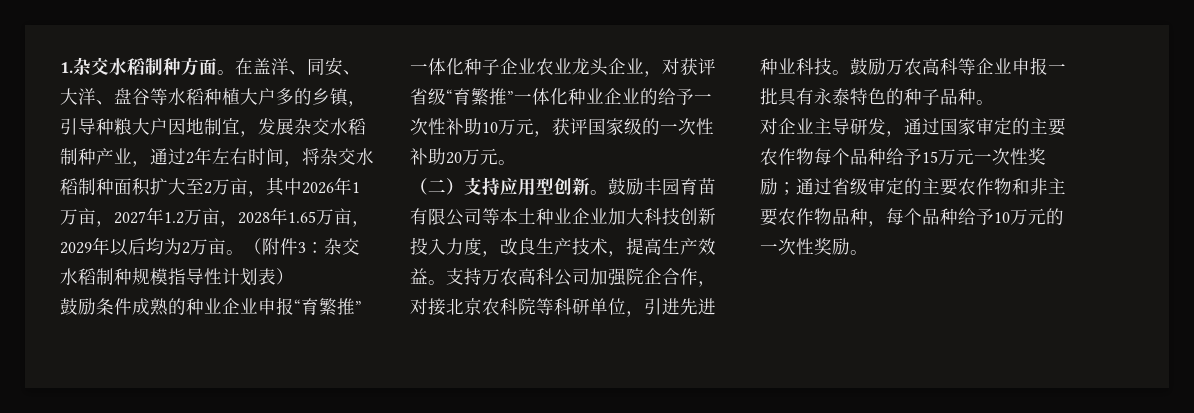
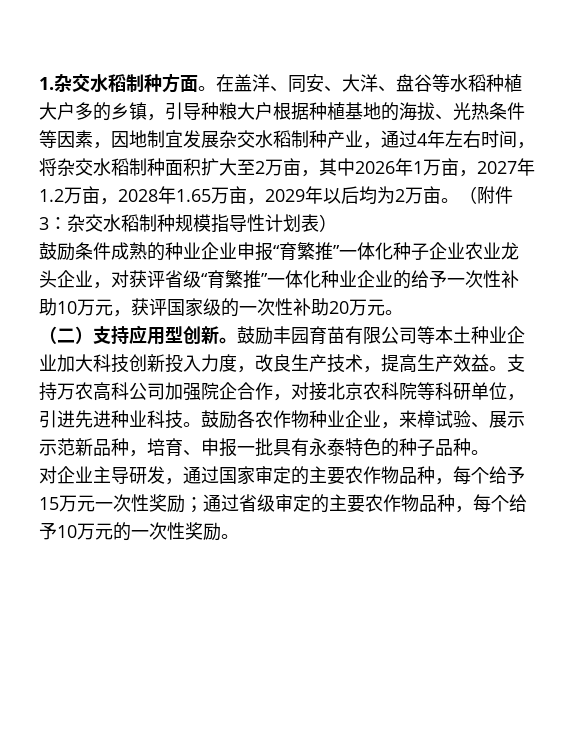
- 在盖洋、同安、大洋、盘谷等水稻种植大户多的乡镇，引导种粮大户因地制宜，发展杂交水稻制种产业，通过2年左右时间，将杂交水稻制种面积扩大至2万亩，其中2026年1万亩，2027年1.2万亩，2028年1.65万亩，2029年以后均为2万亩。
+ 在盖洋、同安、大洋、盘谷等水稻种植大户多的乡镇，引导种粮大户根据种植基地的海拔、光热条件等因素，因地制宜发展杂交水稻制种产业，通过4年左右时间，将杂交水稻制种面积扩大至2万亩，其中2026年1万亩，2027年1.2万亩，2028年1.65万亩，2029年以后均为2万亩。
- 鼓励万农高科等企业申报一批具有永泰特色的种子品种。
+ 鼓励各农作物种业企业，来樟试验、展示示范新品种，培育、申报一批具有永泰特色的种子品种。
- 对企业主导研发，通过国家审定的主要农作物每个品种给予15万元一次性奖励；通过省级审定的主要农作物和非主要农作物品种，每个品种给予10万元的一次性奖励。
+ 对企业主导研发，通过国家审定的主要农作物品种，每个给予15万元一次性奖励；通过省级审定的主要农作物品种，每个给予10万元的一次性奖励。

